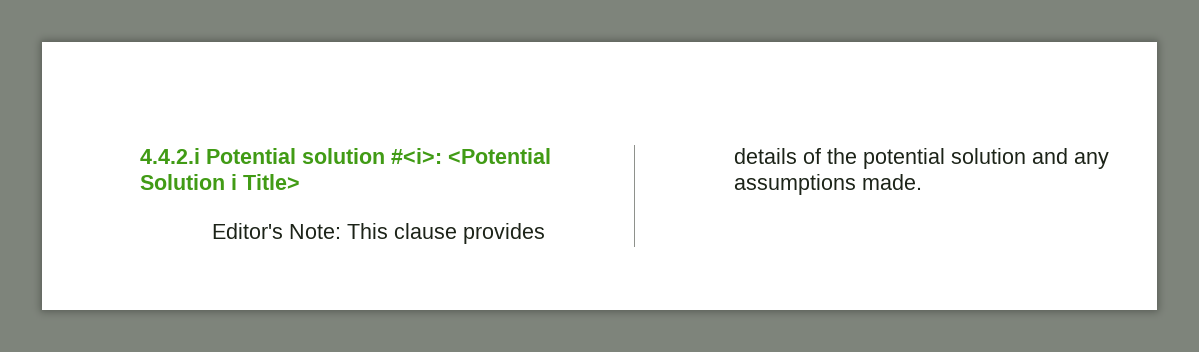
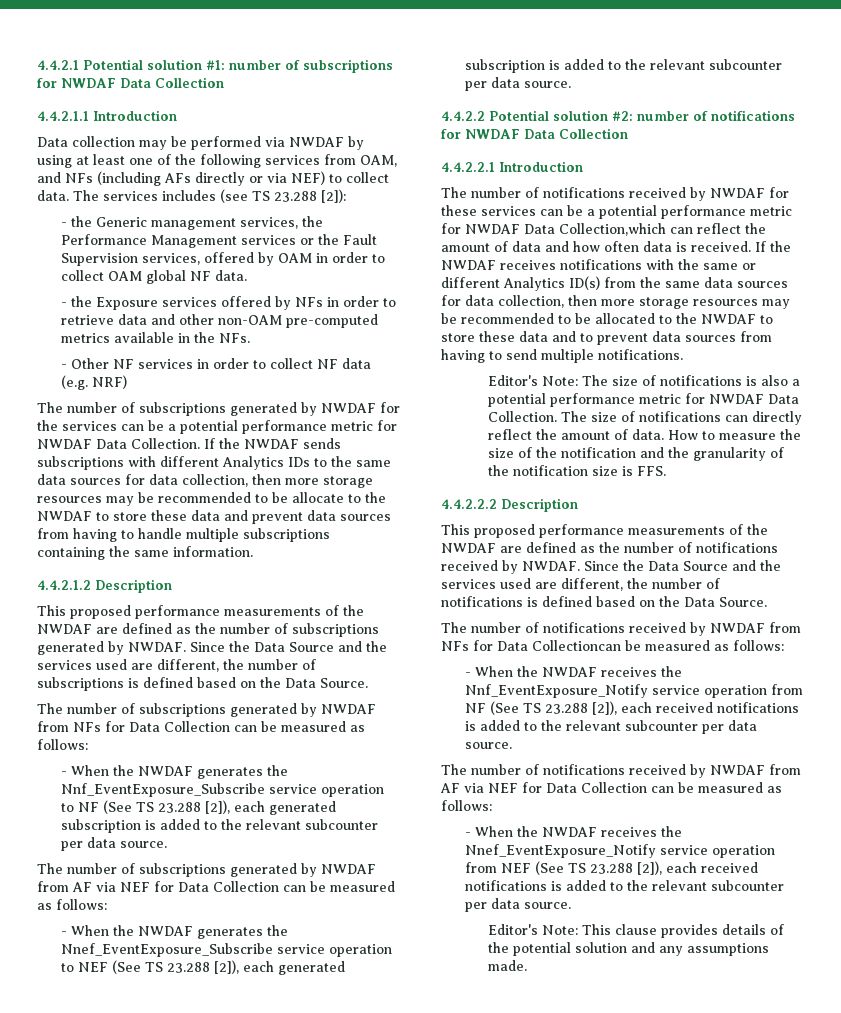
- 4.4.2.i Potential solution #<i>: <Potential Solution i Title>
+ 4.4.2.1 Potential solution #1: number of subscriptions for NWDAF Data Collection
+ 4.4.2.1.1 Introduction
+ Data collection may be performed via NWDAF by using at least one of the following services from OAM, and NFs (including AFs directly or via NEF) to collect data. The services includes (see TS 23.288 [2]):
+ - the Generic management services, the Performance Management services or the Fault Supervision services, offered by OAM in order to collect OAM global NF data.
+ - the Exposure services offered by NFs in order to retrieve data and other non-OAM pre-computed metrics available in the NFs.
+ - Other NF services in order to collect NF data (e.g. NRF)
+ The number of subscriptions generated by NWDAF for the services can be a potential performance metric for NWDAF Data Collection. If the NWDAF sends subscriptions with different Analytics IDs to the same data sources for data collection, then more storage resources may be recommended to be allocate to the NWDAF to store these data and prevent data sources from having to handle multiple subscriptions containing the same information.
+ 4.4.2.1.2 Description
+ This proposed performance measurements of the NWDAF are defined as the number of subscriptions generated by NWDAF. Since the Data Source and the services used are different, the number of subscriptions is defined based on the Data Source.
+ The number of subscriptions generated by NWDAF from NFs for Data Collection can be measured as follows:
+ - When the NWDAF generates the Nnf_EventExposure_Subscribe service operation to NF (See TS 23.288 [2]), each generated subscription is added to the relevant subcounter per data source.
+ The number of subscriptions generated by NWDAF from AF via NEF for Data Collection can be measured as follows:
+ - When the NWDAF generates the Nnef_EventExposure_Subscribe service operation to NEF (See TS 23.288 [2]), each generated subscription is added to the relevant subcounter per data source.
+ 4.4.2.2 Potential solution #2: number of notifications for NWDAF Data Collection
+ 4.4.2.2.1 Introduction
+ The number of notifications received by NWDAF for these services can be a potential performance metric for NWDAF Data Collection,which can reflect the amount of data and how often data is received. If the NWDAF receives notifications with the same or different Analytics ID(s) from the same data sources for data collection, then more storage resources may be recommended to be allocated to the NWDAF to store these data and to prevent data sources from having to send multiple notifications.
+ Editor's Note: The size of notifications is also a potential performance metric for NWDAF Data Collection. The size of notifications can directly reflect the amount of data. How to measure the size of the notification and the granularity of the notification size is FFS.
+ 4.4.2.2.2 Description
+ This proposed performance measurements of the NWDAF are defined as the number of notifications received by NWDAF. Since the Data Source and the services used are different, the number of notifications is defined based on the Data Source.
+ The number of notifications received by NWDAF from NFs for Data Collectioncan be measured as follows:
+ - When the NWDAF receives the Nnf_EventExposure_Notify service operation from NF (See TS 23.288 [2]), each received notifications is added to the relevant subcounter per data source.
+ The number of notifications received by NWDAF from AF via NEF for Data Collection can be measured as follows:
+ - When the NWDAF receives the Nnef_EventExposure_Notify service operation from NEF (See TS 23.288 [2]), each received notifications is added to the relevant subcounter per data source.

